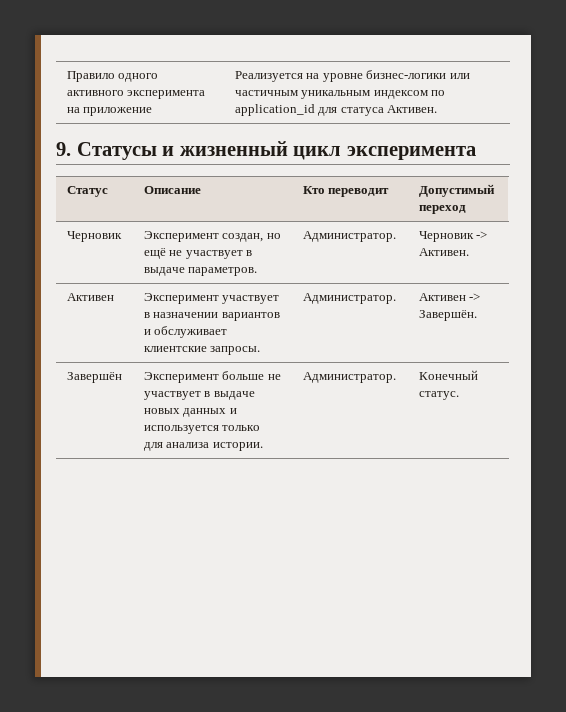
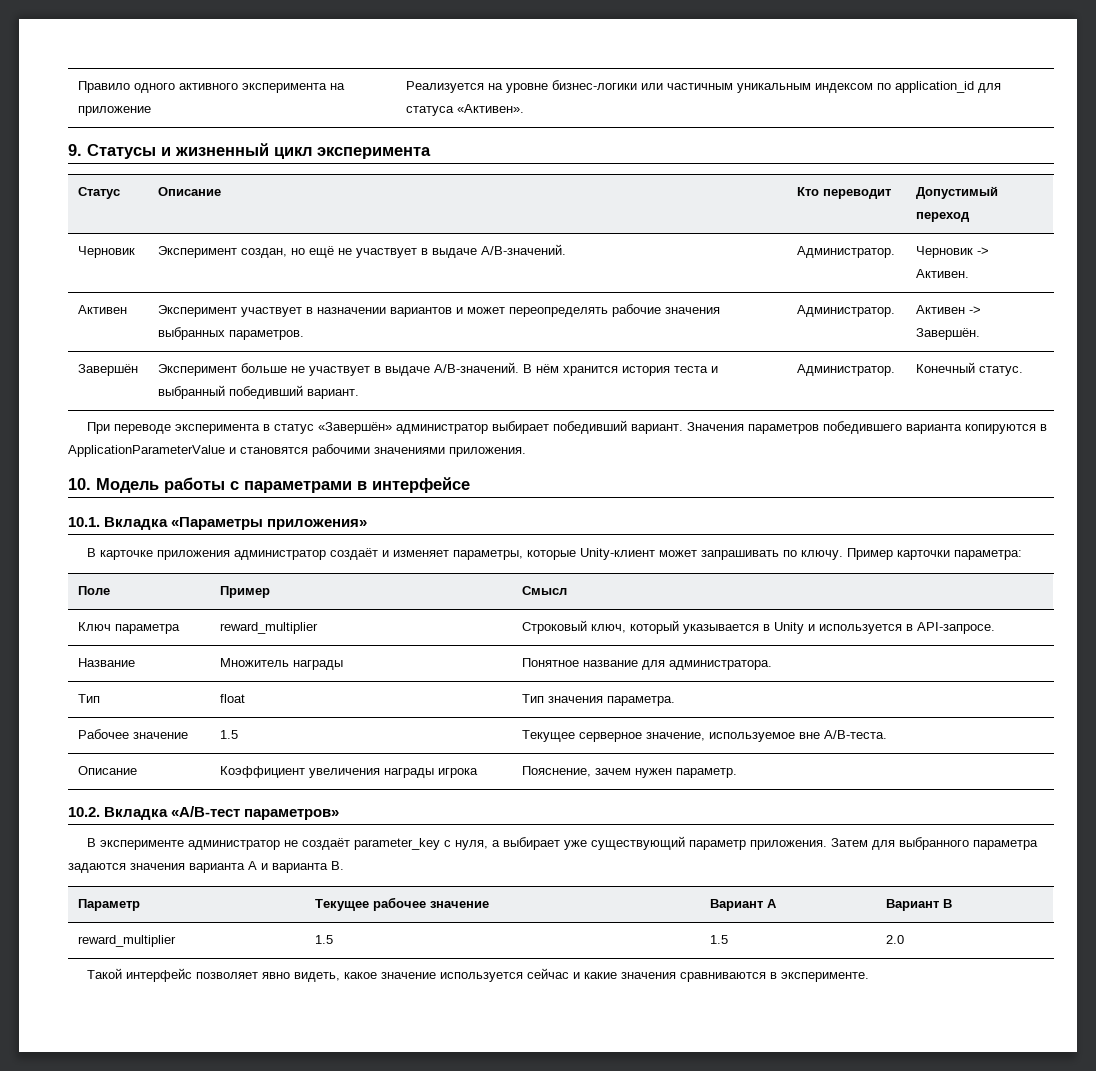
- Правило одного активного эксперимента на приложение | Реализуется на уровне бизнес-логики или частичным уникальным индексом по application_id для статуса Активен.
+ Правило одного активного эксперимента на приложение | Реализуется на уровне бизнес-логики или частичным уникальным индексом по application_id для статуса «Активен».
- Черновик | Эксперимент создан, но ещё не участвует в выдаче параметров. | Администратор. | Черновик -> Активен.
+ Черновик | Эксперимент создан, но ещё не участвует в выдаче A/B-значений. | Администратор. | Черновик -> Активен.
- Активен | Эксперимент участвует в назначении вариантов и обслуживает клиентские запросы. | Администратор. | Активен -> Завершён.
+ Активен | Эксперимент участвует в назначении вариантов и может переопределять рабочие значения выбранных параметров. | Администратор. | Активен -> Завершён.
- Завершён | Эксперимент больше не участвует в выдаче новых данных и используется только для анализа истории. | Администратор. | Конечный статус.
+ Завершён | Эксперимент больше не участвует в выдаче A/B-значений. В нём хранится история теста и выбранный победивший вариант. | Администратор. | Конечный статус.
+ При переводе эксперимента в статус «Завершён» администратор выбирает победивший вариант. Значения параметров победившего варианта копируются в ApplicationParameterValue и становятся рабочими значениями приложения.
+ 10. Модель работы с параметрами в интерфейсе
+ 10.1. Вкладка «Параметры приложения»
+ В карточке приложения администратор создаёт и изменяет параметры, которые Unity-клиент может запрашивать по ключу. Пример карточки параметра:
+ Поле | Пример | Смысл
+ Ключ параметра | reward_multiplier | Строковый ключ, который указывается в Unity и используется в API-запросе.
+ Название | Множитель награды | Понятное название для администратора.
+ Тип | float | Тип значения параметра.
+ Рабочее значение | 1.5 | Текущее серверное значение, используемое вне A/B-теста.
+ Описание | Коэффициент увеличения награды игрока | Пояснение, зачем нужен параметр.
+ 10.2. Вкладка «A/B-тест параметров»
+ В эксперименте администратор не создаёт parameter_key с нуля, а выбирает уже существующий параметр приложения. Затем для выбранного параметра задаются значения варианта A и варианта B.
+ Параметр | Текущее рабочее значение | Вариант A | Вариант B
+ reward_multiplier | 1.5 | 1.5 | 2.0
+ Такой интерфейс позволяет явно видеть, какое значение используется сейчас и какие значения сравниваются в эксперименте.

